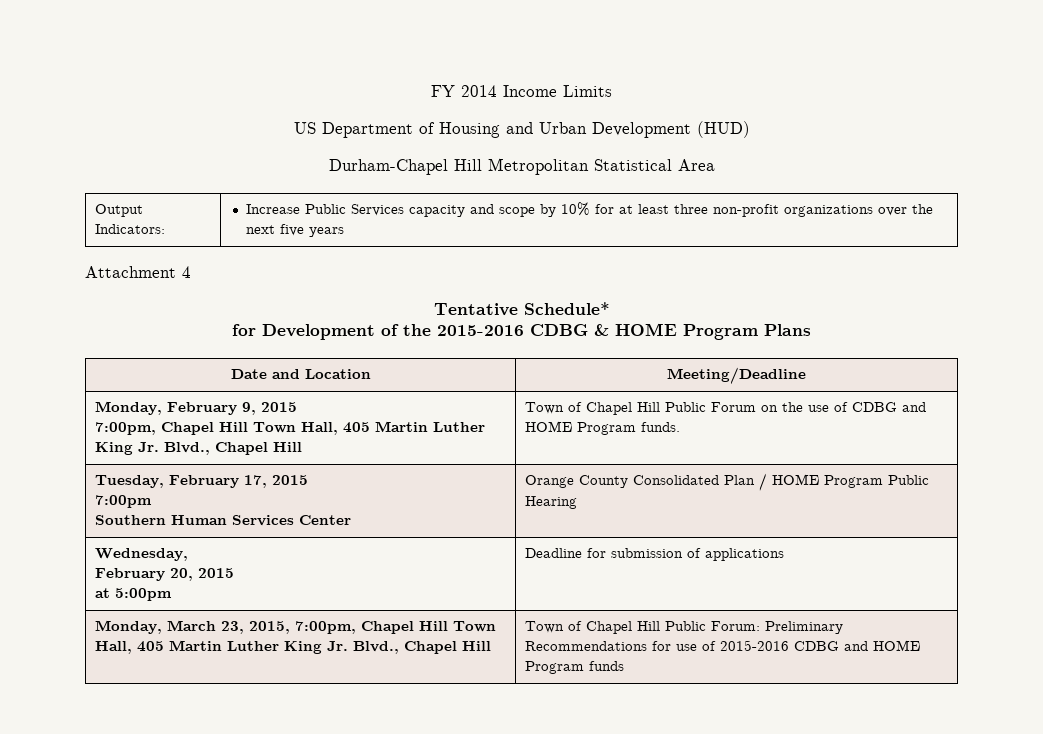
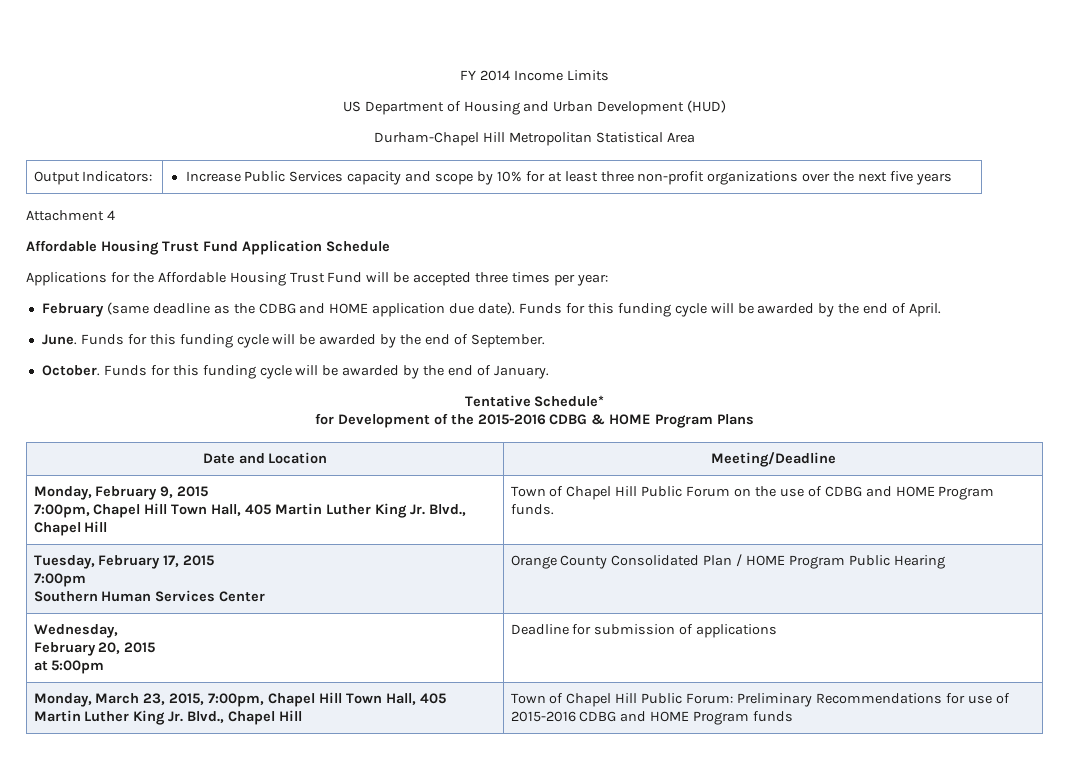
+ Affordable Housing Trust Fund Application Schedule
+ Applications for the Affordable Housing Trust Fund will be accepted three times per year:
+ February (same deadline as the CDBG and HOME application due date). Funds for this funding cycle will be awarded by the end of April.
+ June. Funds for this funding cycle will be awarded by the end of September.
+ October. Funds for this funding cycle will be awarded by the end of January.

